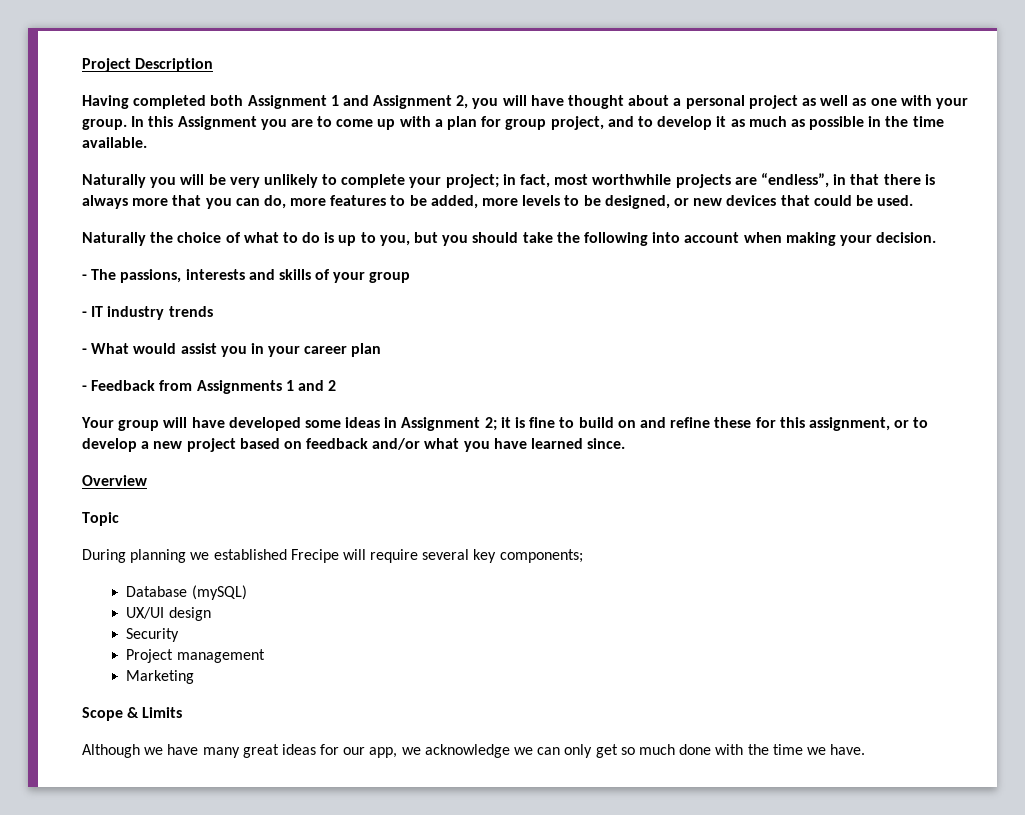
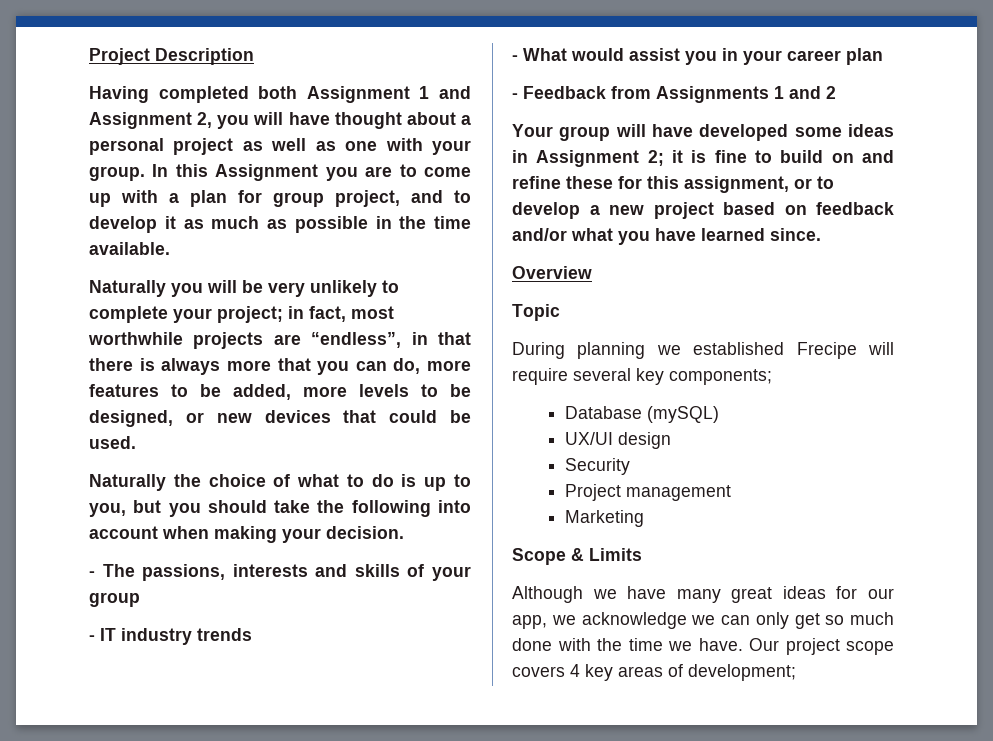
+ Our project scope covers 4 key areas of development;

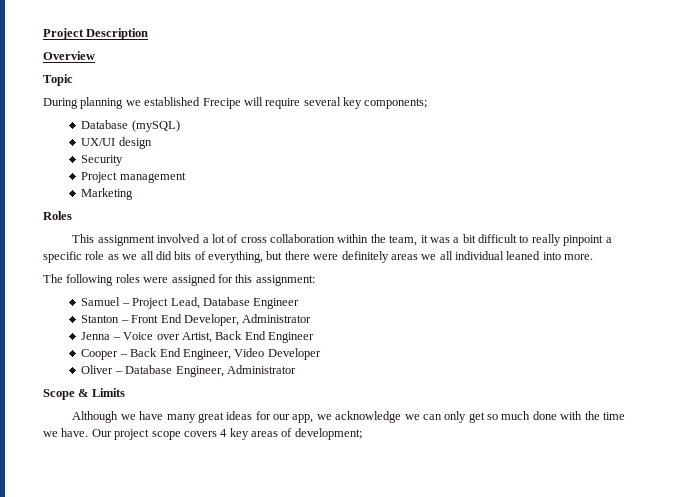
- Having completed both Assignment 1 and Assignment 2, you will have thought about a personal project as well as one with your group. In this Assignment you are to come up with a plan for group project, and to develop it as much as possible in the time available.
- Naturally you will be very unlikely to complete your project; in fact, most worthwhile projects are “endless”, in that there is always more that you can do, more features to be added, more levels to be designed, or new devices that could be used.
- Naturally the choice of what to do is up to you, but you should take the following into account when making your decision.
- - The passions, interests and skills of your group
- - IT industry trends
- - What would assist you in your career plan
- - Feedback from Assignments 1 and 2
- Your group will have developed some ideas in Assignment 2; it is fine to build on and refine these for this assignment, or to develop a new project based on feedback and/or what you have learned since.
+ Roles
+ This assignment involved a lot of cross collaboration within the team, it was a bit difficult to really pinpoint a specific role as we all did bits of everything, but there were definitely areas we all individual leaned into more.
+ The following roles were assigned for this assignment:
+ Samuel – Project Lead, Database Engineer
+ Stanton – Front End Developer, Administrator
+ Jenna – Voice over Artist, Back End Engineer
+ Cooper – Back End Engineer, Video Developer
+ Oliver – Database Engineer, Administrator

